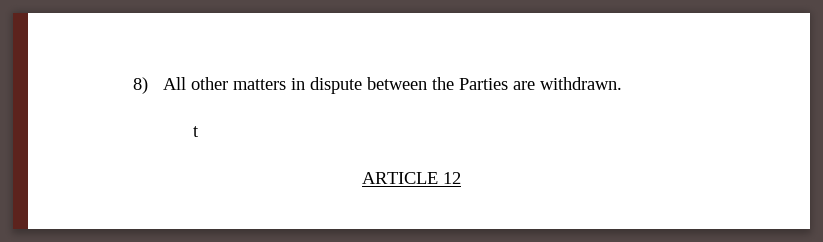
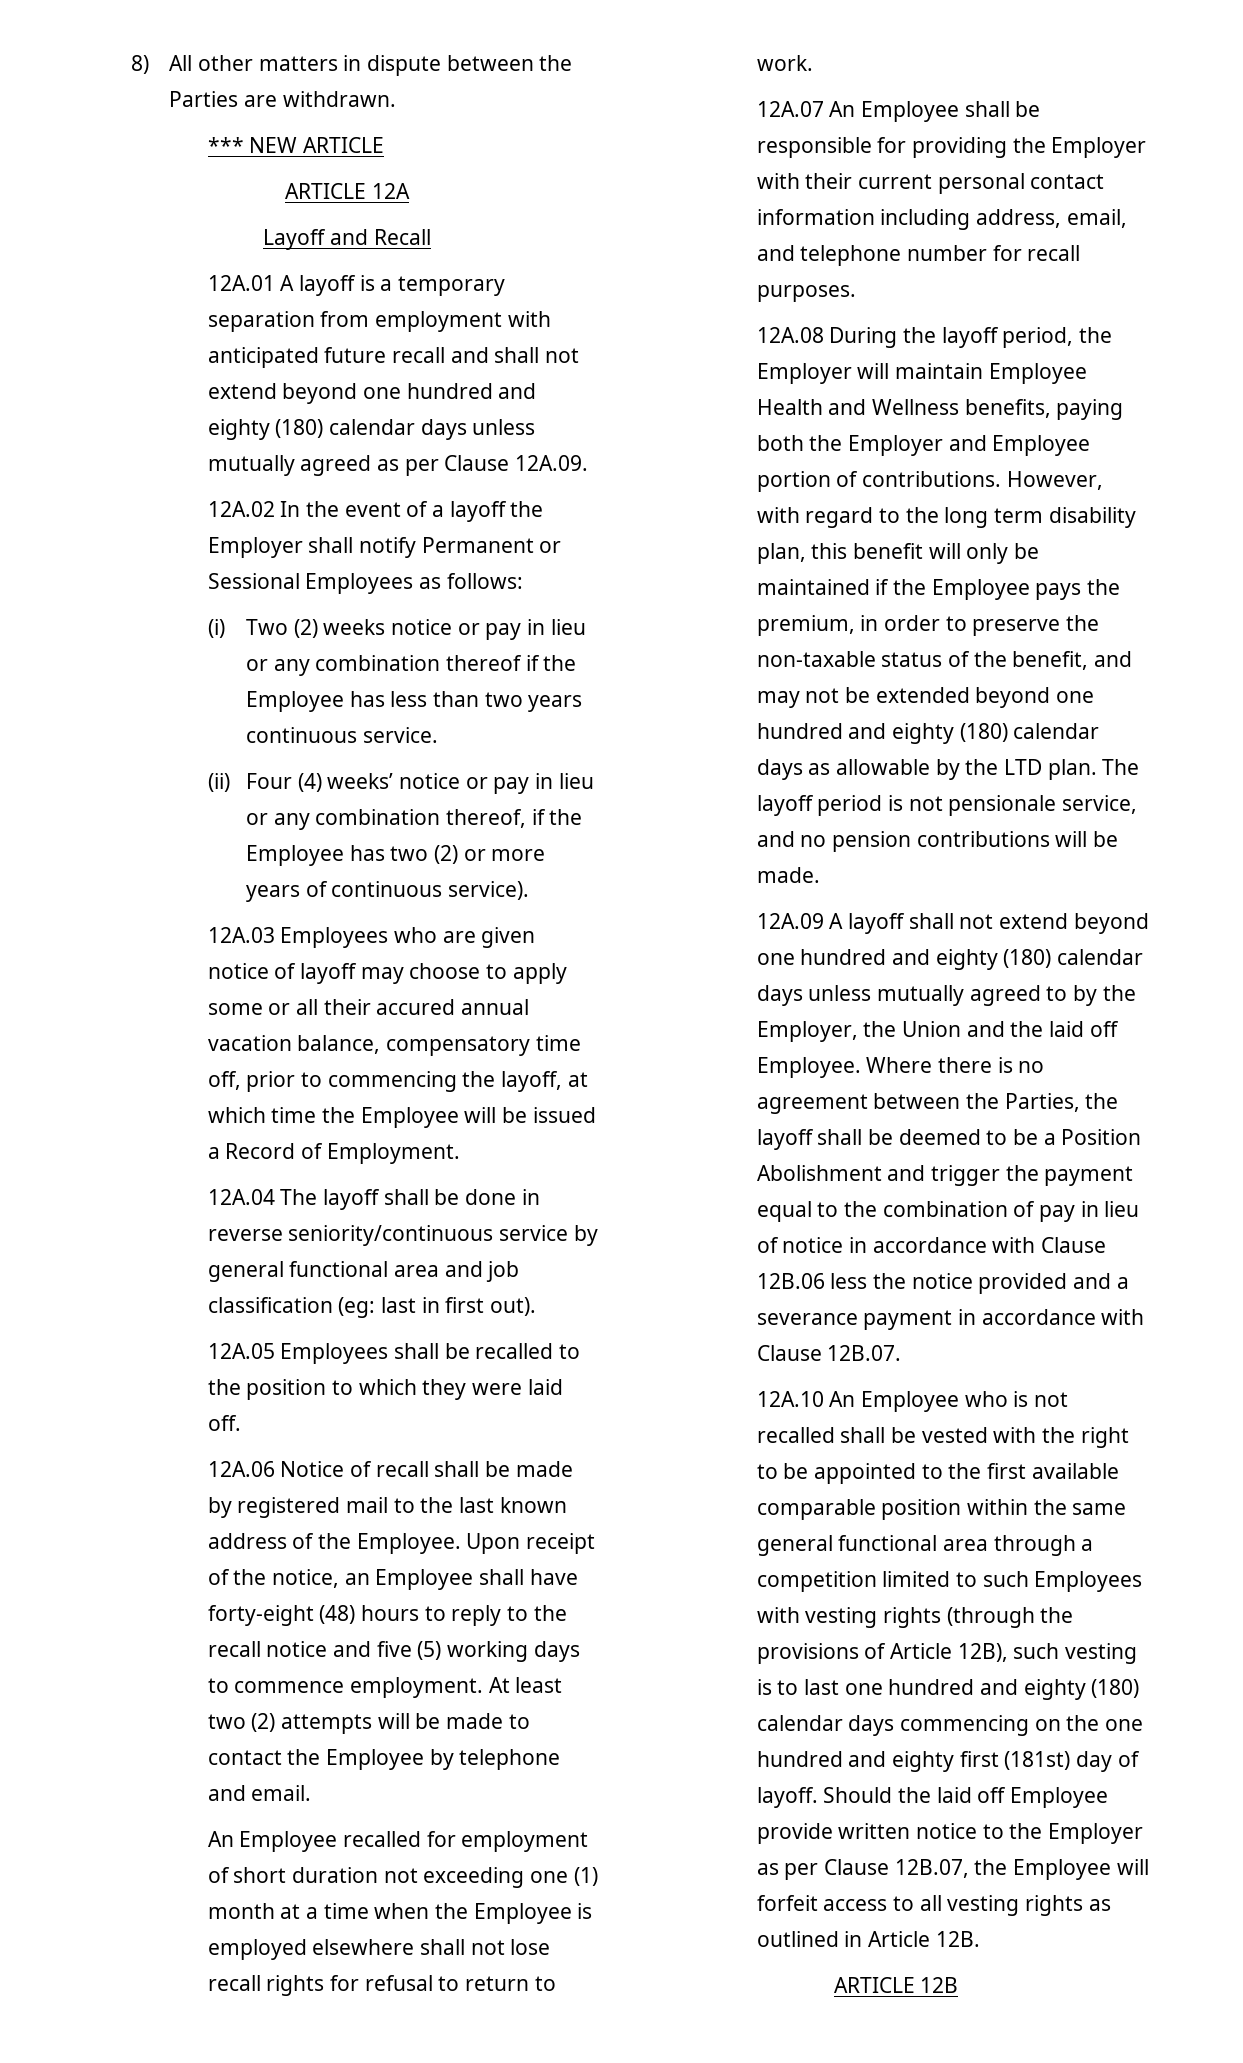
- t
- ARTICLE 12
+ *** NEW ARTICLE
+ ARTICLE 12A
+ Layoff and Recall
+ 12A.01 A layoff is a temporary separation from employment with anticipated future recall and shall not extend beyond one hundred and eighty (180) calendar days unless mutually agreed as per Clause 12A.09.
+ 12A.02 In the event of a layoff the Employer shall notify Permanent or Sessional Employees as follows:
+ (i) Two (2) weeks notice or pay in lieu or any combination thereof if the Employee has less than two years continuous service.
+ (ii) Four (4) weeks’ notice or pay in lieu or any combination thereof, if the Employee has two (2) or more years of continuous service).
+ 12A.03 Employees who are given notice of layoff may choose to apply some or all their accured annual vacation balance, compensatory time off, prior to commencing the layoff, at which time the Employee will be issued a Record of Employment.
+ 12A.04 The layoff shall be done in reverse seniority/continuous service by general functional area and job classification (eg: last in first out).
+ 12A.05 Employees shall be recalled to the position to which they were laid off.
+ 12A.06 Notice of recall shall be made by registered mail to the last known address of the Employee. Upon receipt of the notice, an Employee shall have forty-eight (48) hours to reply to the recall notice and five (5) working days to commence employment. At least two (2) attempts will be made to contact the Employee by telephone and email.
+ An Employee recalled for employment of short duration not exceeding one (1) month at a time when the Employee is employed elsewhere shall not lose recall rights for refusal to return to work.
+ 12A.07 An Employee shall be responsible for providing the Employer with their current personal contact information including address, email, and telephone number for recall purposes.
+ 12A.08 During the layoff period, the Employer will maintain Employee Health and Wellness benefits, paying both the Employer and Employee portion of contributions. However, with regard to the long term disability plan, this benefit will only be maintained if the Employee pays the premium, in order to preserve the non-taxable status of the benefit, and may not be extended beyond one hundred and eighty (180) calendar days as allowable by the LTD plan. The layoff period is not pensionale service, and no pension contributions will be made.
+ 12A.09 A layoff shall not extend beyond one hundred and eighty (180) calendar days unless mutually agreed to by the Employer, the Union and the laid off Employee. Where there is no agreement between the Parties, the layoff shall be deemed to be a Position Abolishment and trigger the payment equal to the combination of pay in lieu of notice in accordance with Clause 12B.06 less the notice provided and a severance payment in accordance with Clause 12B.07.
+ 12A.10 An Employee who is not recalled shall be vested with the right to be appointed to the first available comparable position within the same general functional area through a competition limited to such Employees with vesting rights (through the provisions of Article 12B), such vesting is to last one hundred and eighty (180) calendar days commencing on the one hundred and eighty first (181st) day of layoff. Should the laid off Employee provide written notice to the Employer as per Clause 12B.07, the Employee will forfeit access to all vesting rights as outlined in Article 12B.
+ ARTICLE 12B

